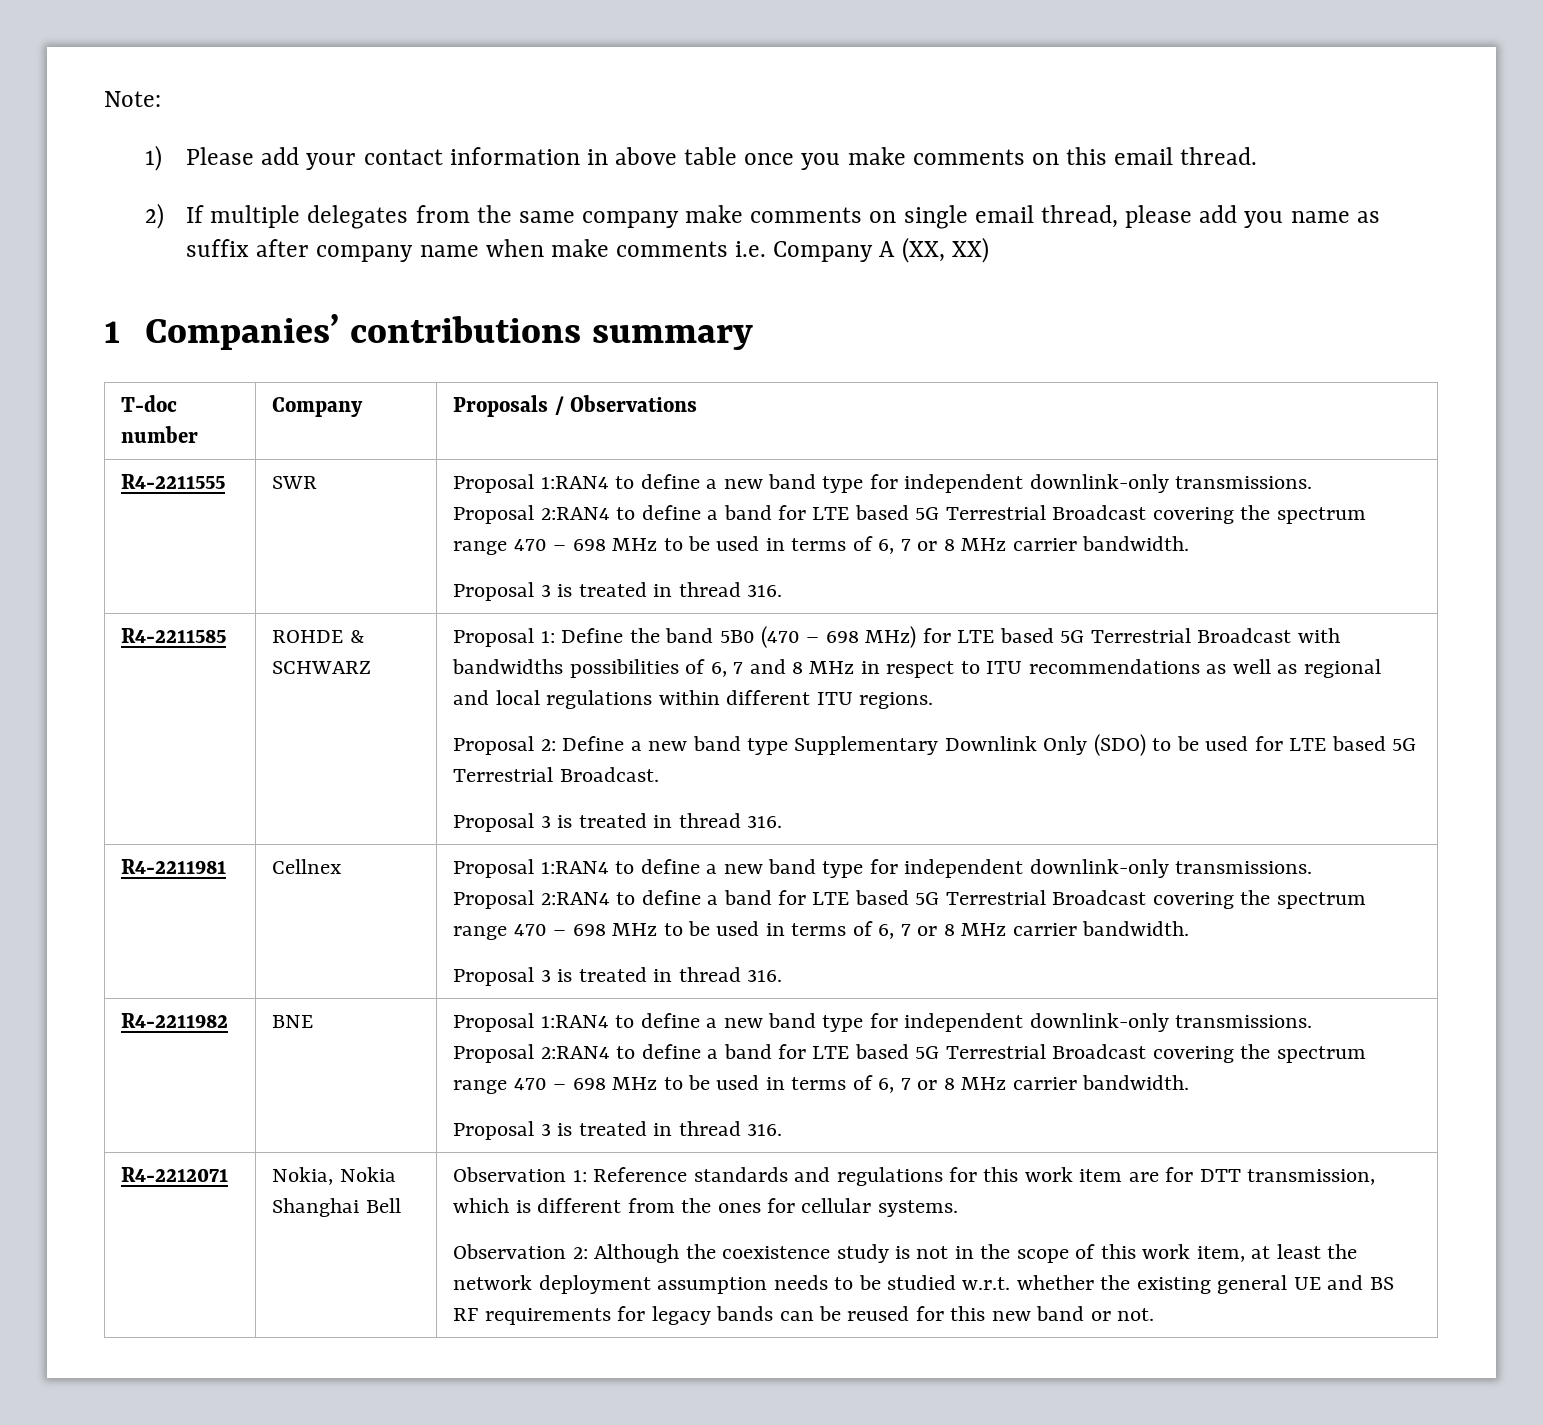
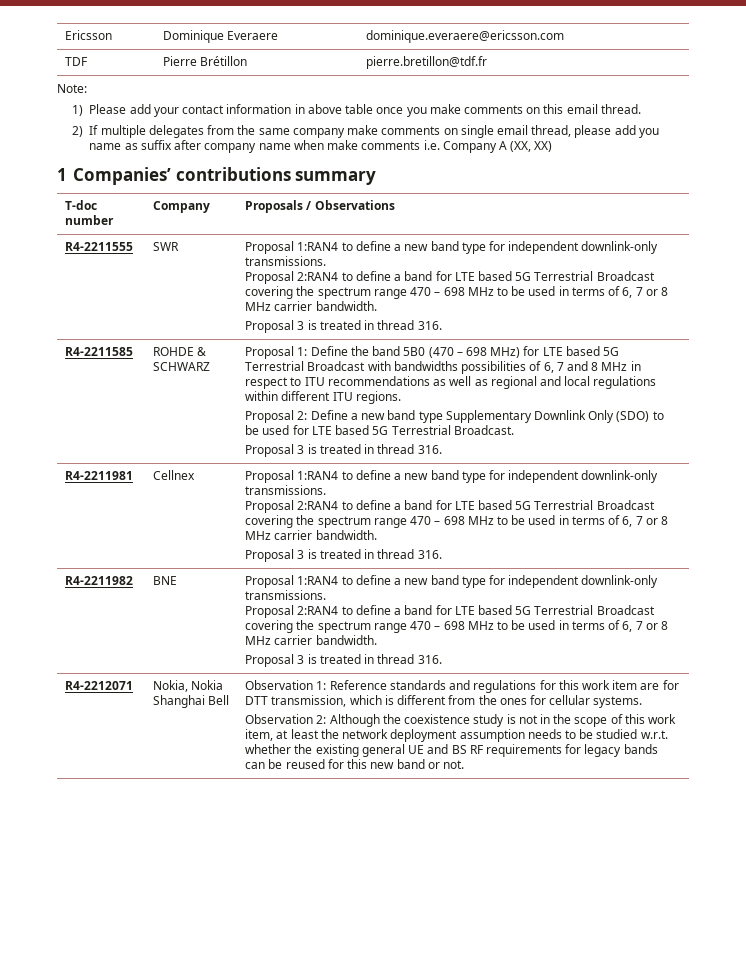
+ Ericsson | Dominique Everaere | dominique.everaere@ericsson.com
+ TDF | Pierre Brétillon | pierre.bretillon@tdf.fr

